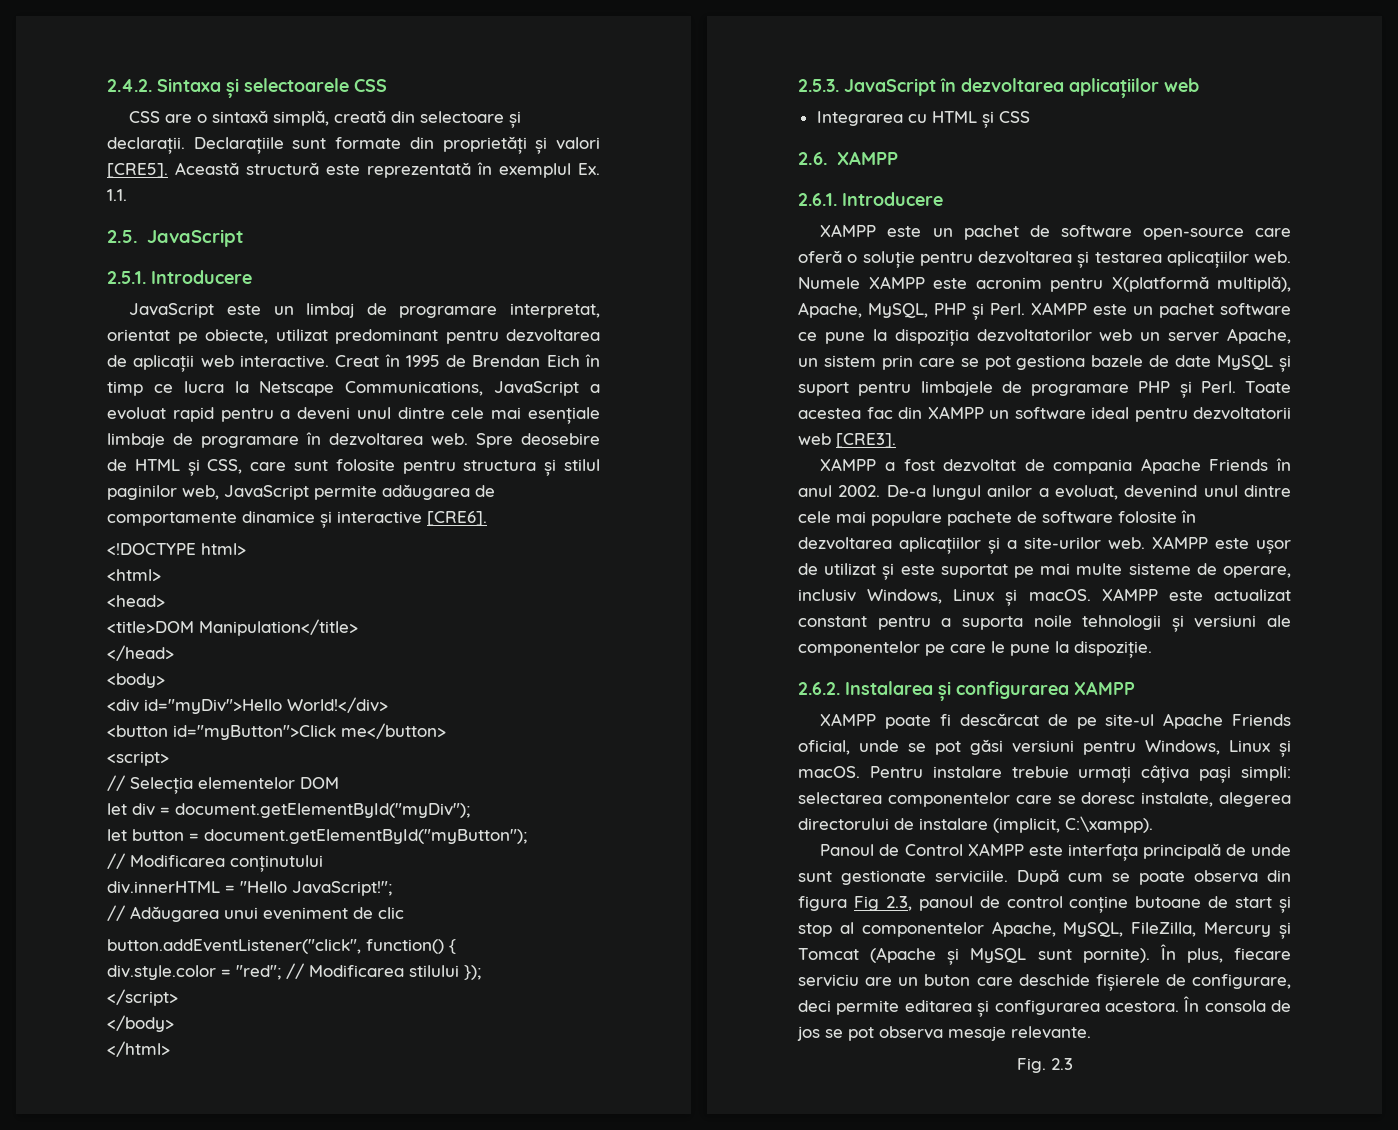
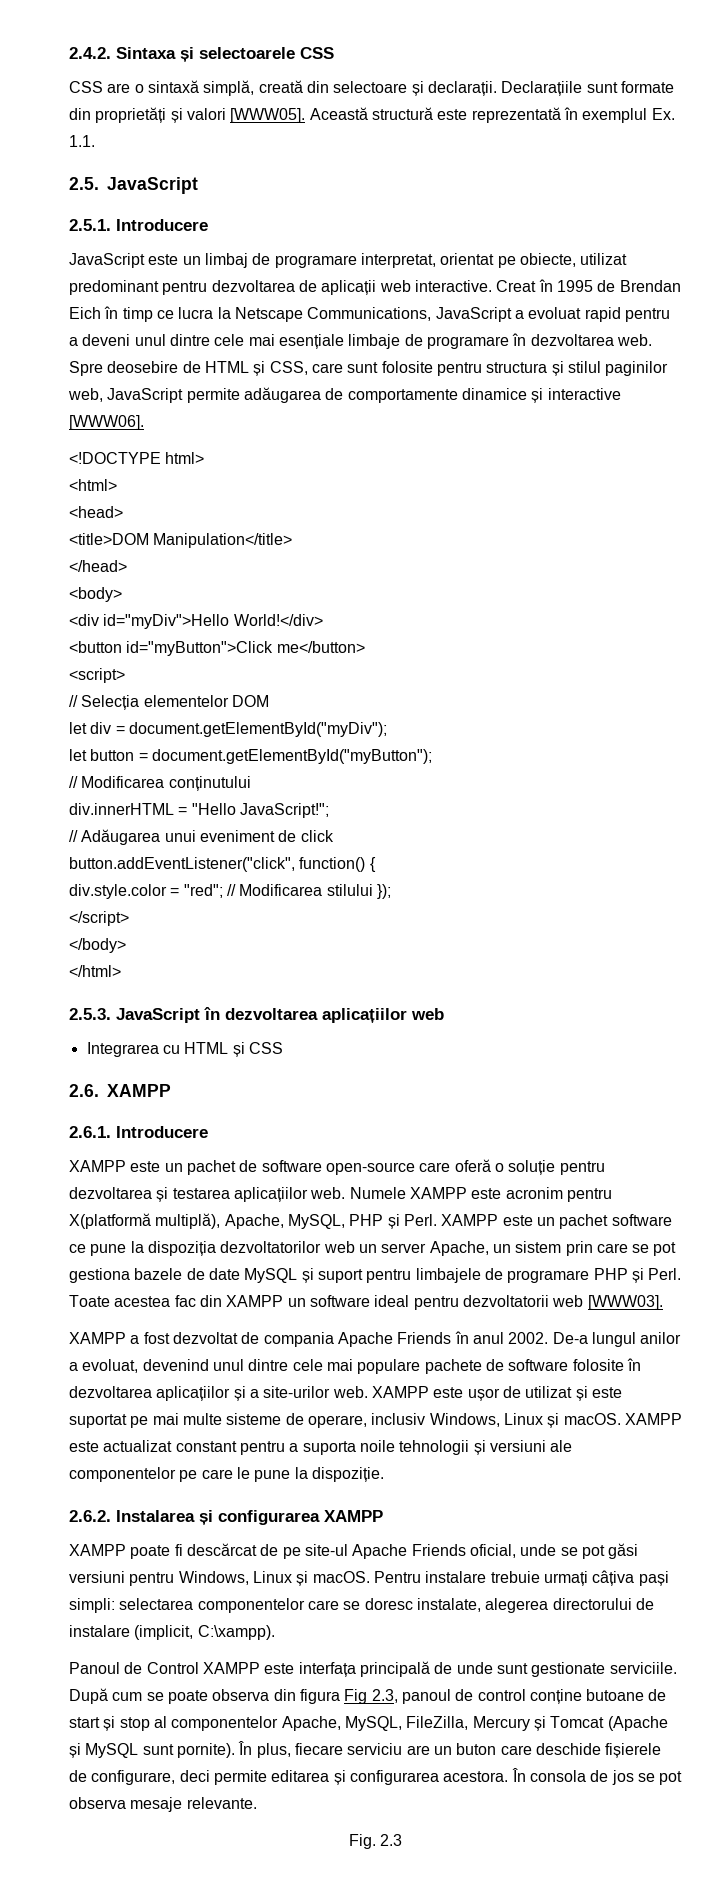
- Declarațiile sunt formate din proprietăți și valori [CRE5].
+ Declarațiile sunt formate din proprietăți și valori [WWW05].
- Spre deosebire de HTML și CSS, care sunt folosite pentru structura și stilul paginilor web, JavaScript permite adăugarea de comportamente dinamice și interactive [CRE6].
+ Spre deosebire de HTML și CSS, care sunt folosite pentru structura și stilul paginilor web, JavaScript permite adăugarea de comportamente dinamice și interactive [WWW06].
- // Adăugarea unui eveniment de clic
+ // Adăugarea unui eveniment de click
- Toate acestea fac din XAMPP un software ideal pentru dezvoltatorii web [CRE3].
+ Toate acestea fac din XAMPP un software ideal pentru dezvoltatorii web [WWW03].

